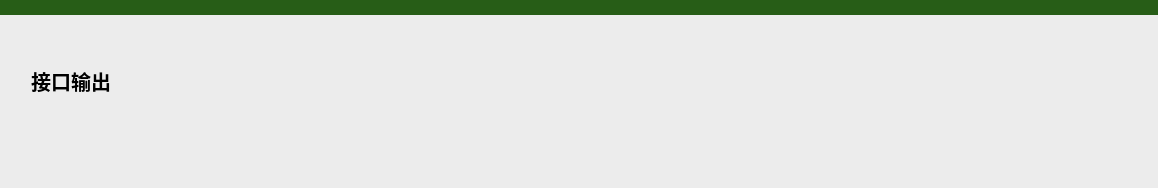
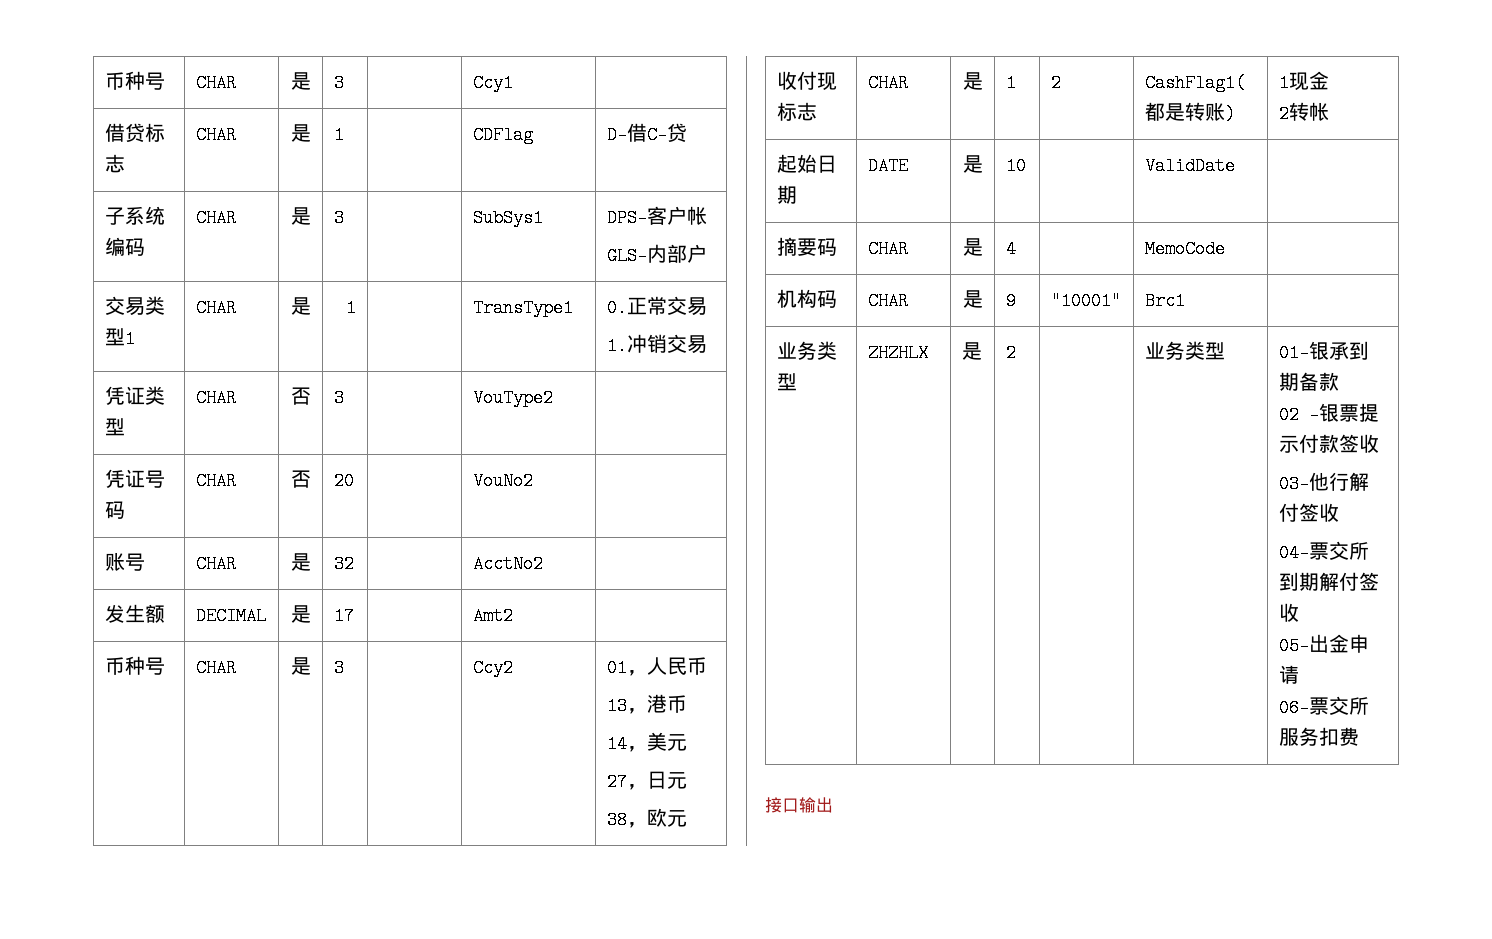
+ 币种号 | CHAR | 是 | 3 | | Ccy1 |
+ 借贷标志 | CHAR | 是 | 1 | | CDFlag | D-借C-贷
+ 子系统编码 | CHAR | 是 | 3 | | SubSys1 | DPS-客户帐
+ GLS-内部户
+ 交易类型1 | CHAR | 是 | 1 | | TransType1 | 0.正常交易
+ 1.冲销交易
+ 凭证类型 | CHAR | 否 | 3 | | VouType2 |
+ 凭证号码 | CHAR | 否 | 20 | | VouNo2 |
+ 账号 | CHAR | 是 | 32 | | AcctNo2 |
+ 发生额 | DECIMAL | 是 | 17 | | Amt2 |
+ 币种号 | CHAR | 是 | 3 | | Ccy2 | 01，人民币
+ 13，港币
+ 14，美元
+ 27，日元
+ 38，欧元
+ 收付现标志 | CHAR | 是 | 1 | 2 | CashFlag1(都是转账) | 1现金
+ 2转帐
+ 起始日期 | DATE | 是 | 10 | | ValidDate |
+ 摘要码 | CHAR | 是 | 4 | | MemoCode |
+ 机构码 | CHAR | 是 | 9 | "10001" | Brc1 |
+ 业务类型 | ZHZHLX | 是 | 2 | | 业务类型 | 01-银承到期备款
+ 02 -银票提示付款签收
+ 03-他行解付签收
+ 04-票交所到期解付签收
+ 05-出金申请
+ 06-票交所服务扣费

